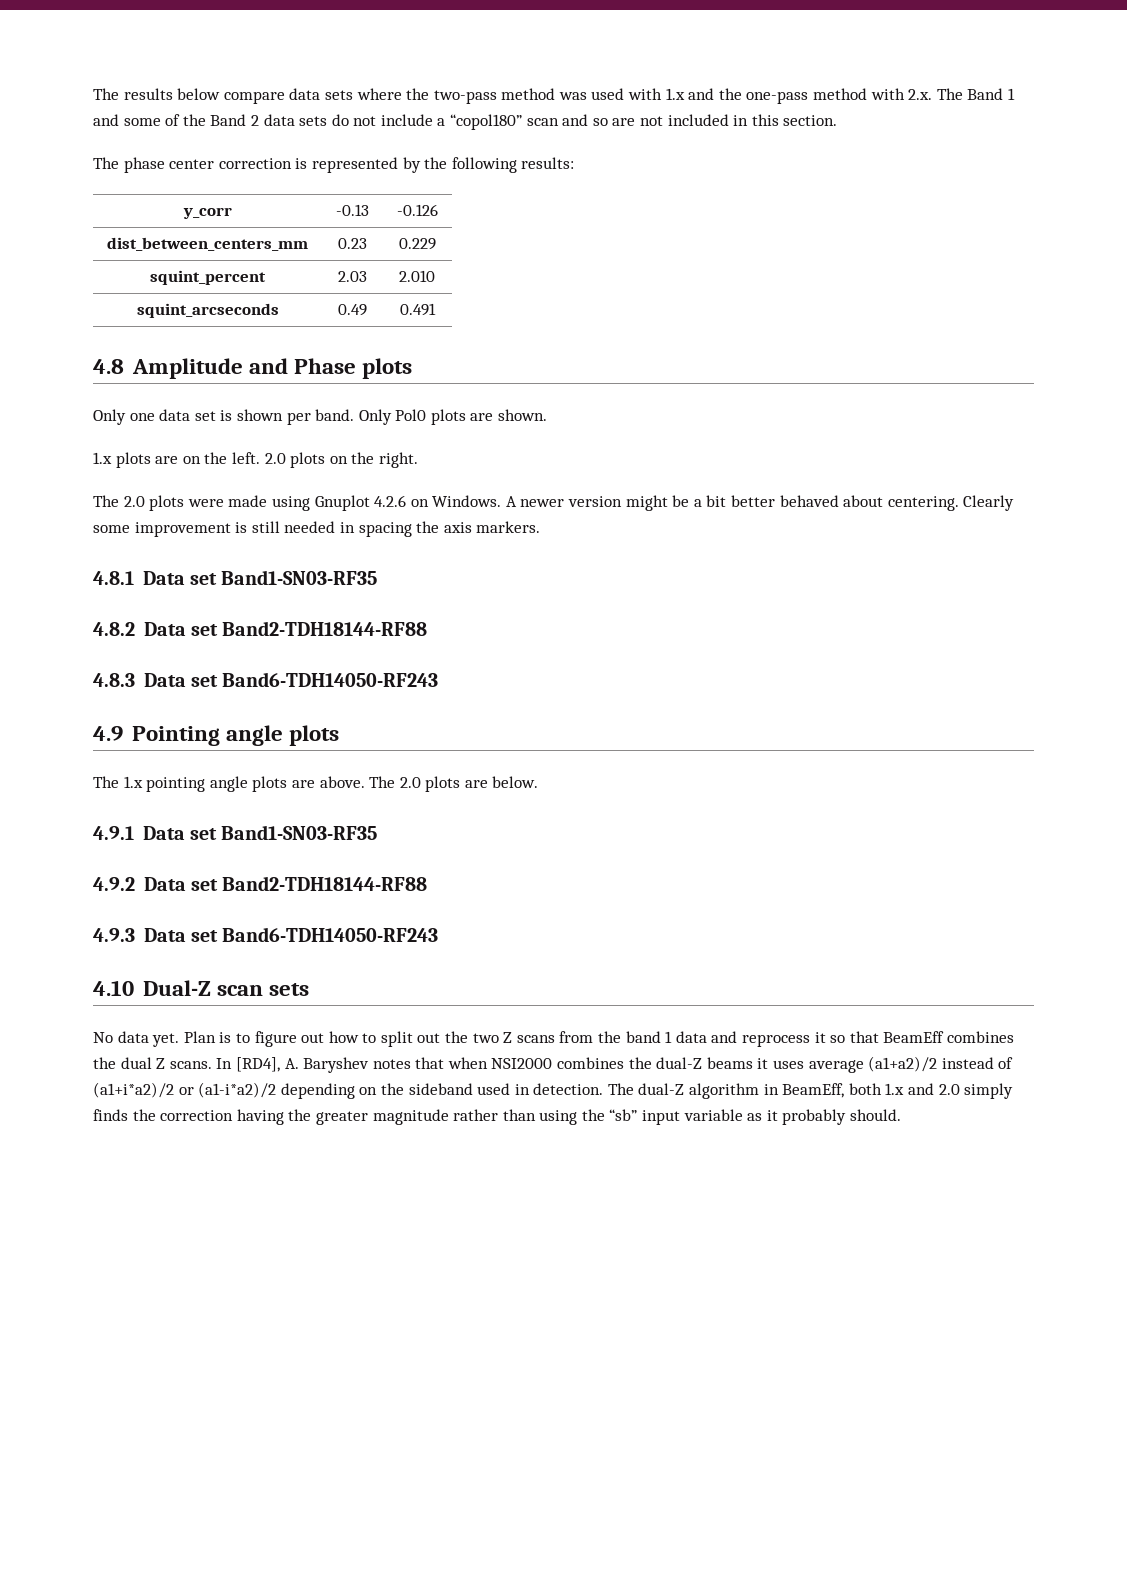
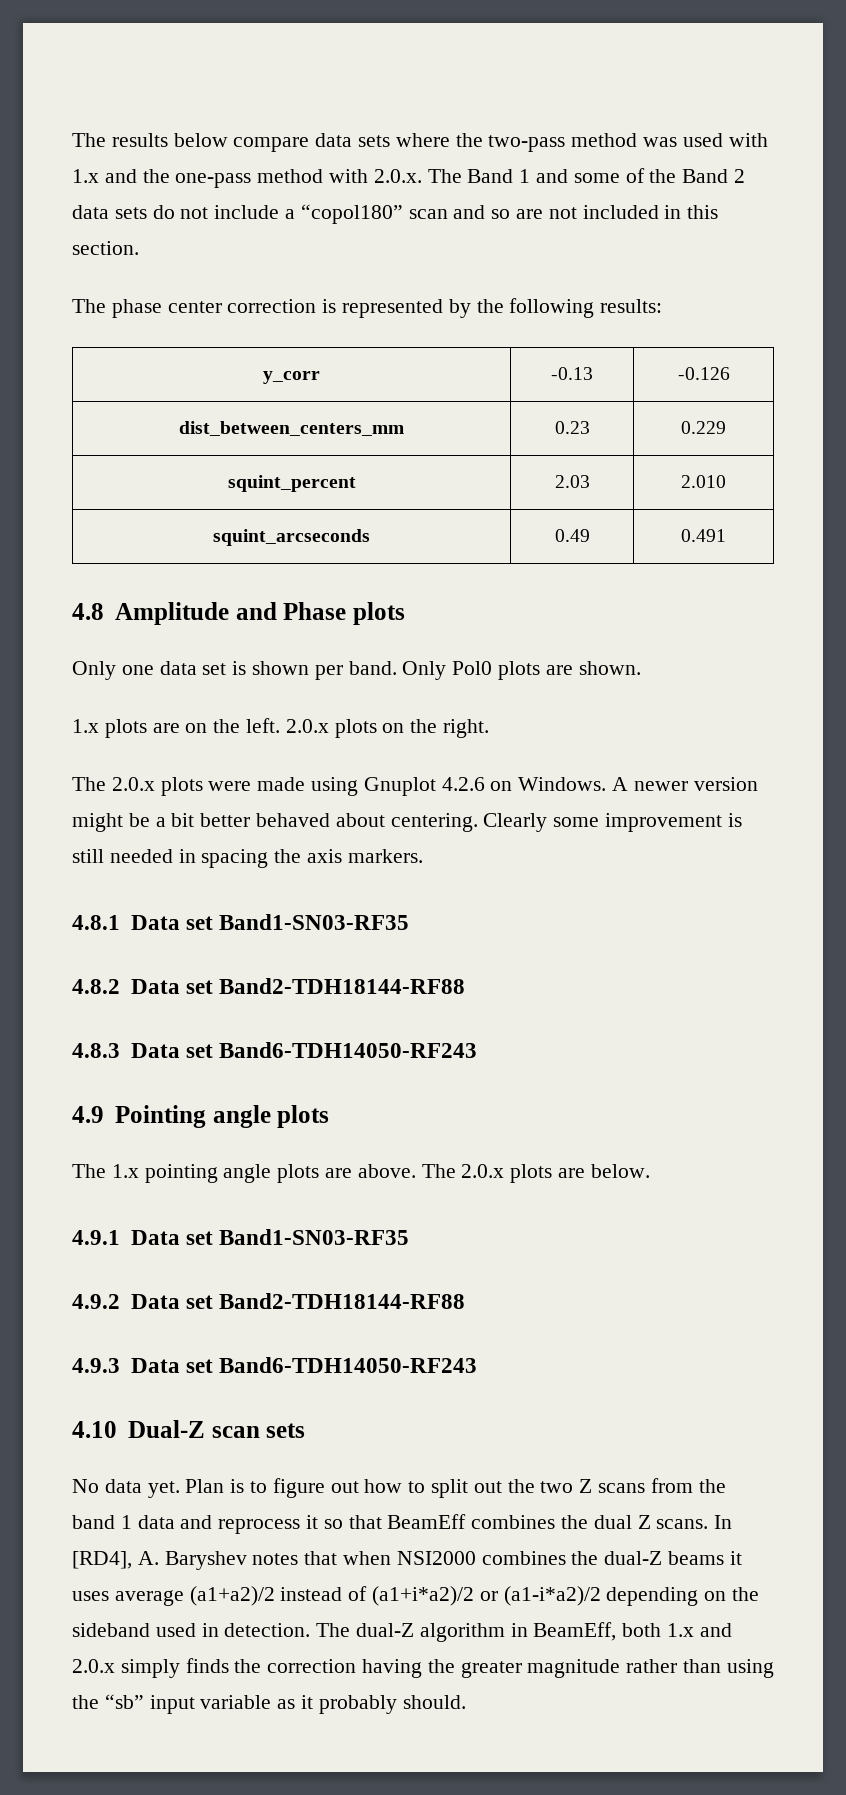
- The results below compare data sets where the two-pass method was used with 1.x and the one-pass method with 2.x. The Band 1 and some of the Band 2 data sets do not include a “copol180” scan and so are not included in this section.
+ The results below compare data sets where the two-pass method was used with 1.x and the one-pass method with 2.0.x. The Band 1 and some of the Band 2 data sets do not include a “copol180” scan and so are not included in this section.
- 2.0 plots on the right.
+ 2.0.x plots on the right.
- The 2.0 plots were made using Gnuplot 4.2.6 on Windows.
+ The 2.0.x plots were made using Gnuplot 4.2.6 on Windows.
- The 2.0 plots are below.
+ The 2.0.x plots are below.
- The dual-Z algorithm in BeamEff, both 1.x and 2.0 simply finds the correction having the greater magnitude rather than using the “sb” input variable as it probably should.
+ The dual-Z algorithm in BeamEff, both 1.x and 2.0.x simply finds the correction having the greater magnitude rather than using the “sb” input variable as it probably should.

